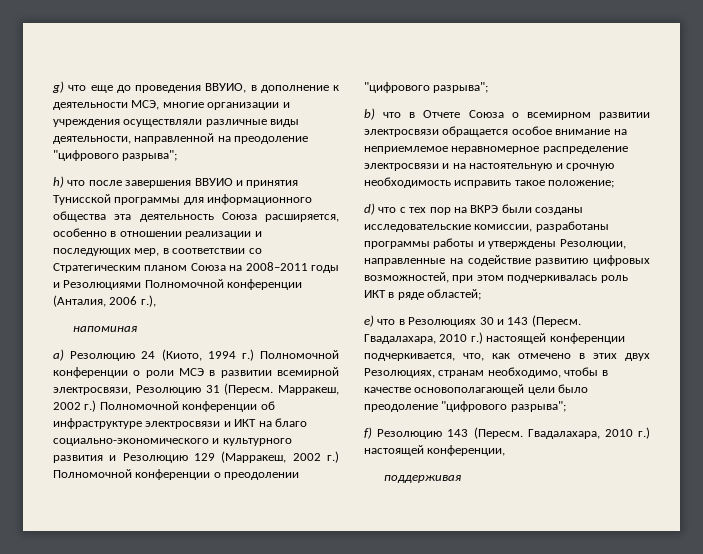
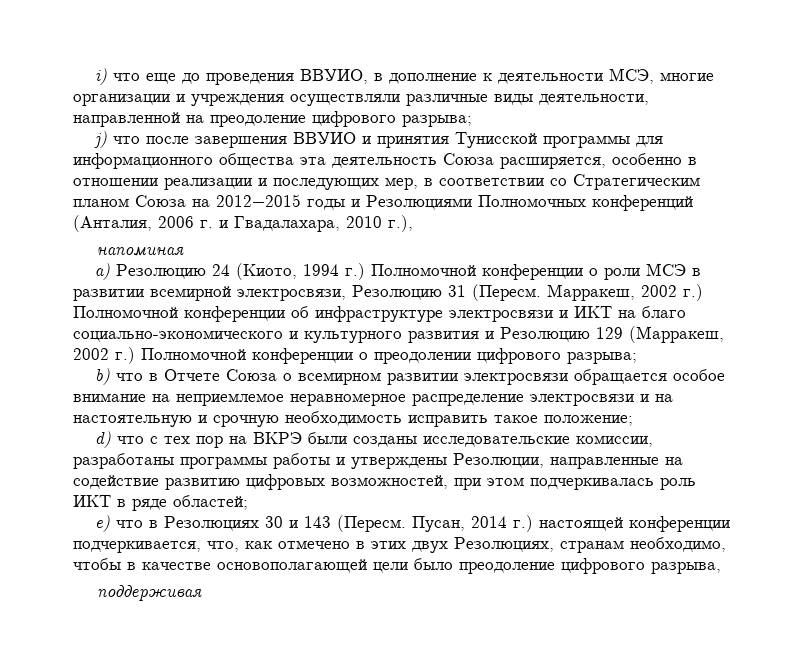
- g) что еще до проведения ВВУИО, в дополнение к деятельности МСЭ, многие организации и учреждения осуществляли различные виды деятельности, направленной на преодоление "цифрового разрыва";
- h) что после завершения ВВУИО и принятия Тунисской программы для информационного общества эта деятельность Союза расширяется, особенно в отношении реализации и последующих мер, в соответствии со Стратегическим планом Союза на 2008–2011 годы и Резолюциями Полномочной конференции (Анталия, 2006 г.),
+ i) что еще до проведения ВВУИО, в дополнение к деятельности МСЭ, многие организации и учреждения осуществляли различные виды деятельности, направленной на преодоление цифрового разрыва;
+ j) что после завершения ВВУИО и принятия Тунисской программы для информационного общества эта деятельность Союза расширяется, особенно в отношении реализации и последующих мер, в соответствии со Стратегическим планом Союза на 2012−2015 годы и Резолюциями Полномочных конференций (Анталия, 2006 г. и Гвадалахара, 2010 г.),
- Марракеш, 2002 г.) Полномочной конференции об инфраструктуре электросвязи и ИКТ на благо социально-экономического и культурного развития и Резолюцию 129 (Марракеш, 2002 г.) Полномочной конференции о преодолении "цифрового разрыва";
+ Марракеш, 2002 г.) Полномочной конференции об инфраструктуре электросвязи и ИКТ на благо социально-экономического и культурного развития и Резолюцию 129 (Марракеш, 2002 г.) Полномочной конференции о преодолении цифрового разрыва;
- Гвадалахара, 2010 г.) настоящей конференции подчеркивается, что, как отмечено в этих двух Резолюциях, странам необходимо, чтобы в качестве основополагающей цели было преодоление "цифрового разрыва";
- f) Резолюцию 143 (Пересм. Гвадалахара, 2010 г.) настоящей конференции,
+ Пусан, 2014 г.) настоящей конференции подчеркивается, что, как отмечено в этих двух Резолюциях, странам необходимо, чтобы в качестве основополагающей цели было преодоление цифрового разрыва,

